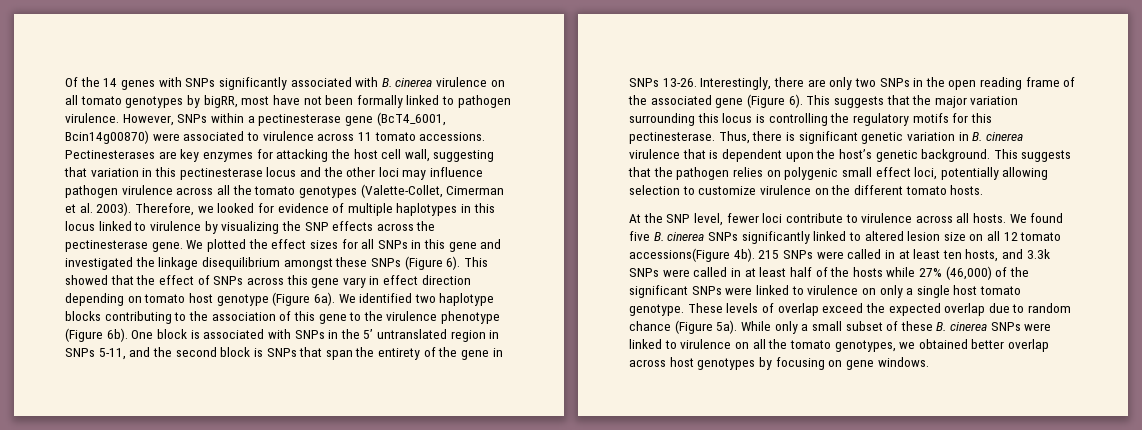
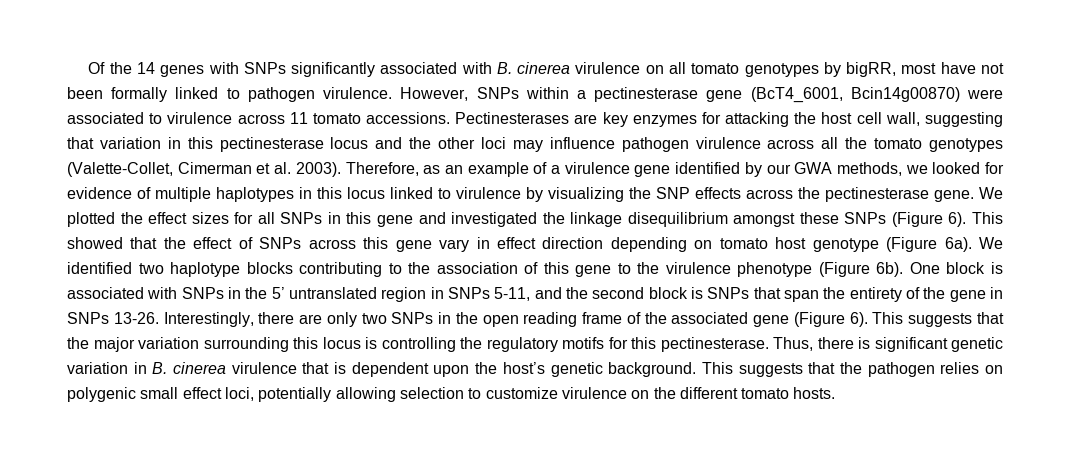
- Therefore, we looked for evidence of multiple haplotypes in this locus linked to virulence by visualizing the SNP effects across the pectinesterase gene.
+ Therefore, as an example of a virulence gene identified by our GWA methods, we looked for evidence of multiple haplotypes in this locus linked to virulence by visualizing the SNP effects across the pectinesterase gene.
- At the SNP level, fewer loci contribute to virulence across all hosts. We found five B. cinerea SNPs significantly linked to altered lesion size on all 12 tomato accessions(Figure 4b). 215 SNPs were called in at least ten hosts, and 3.3k SNPs were called in at least half of the hosts while 27% (46,000) of the significant SNPs were linked to virulence on only a single host tomato genotype. These levels of overlap exceed the expected overlap due to random chance (Figure 5a). While only a small subset of these B. cinerea SNPs were linked to virulence on all the tomato genotypes, we obtained better overlap across host genotypes by focusing on gene windows.

